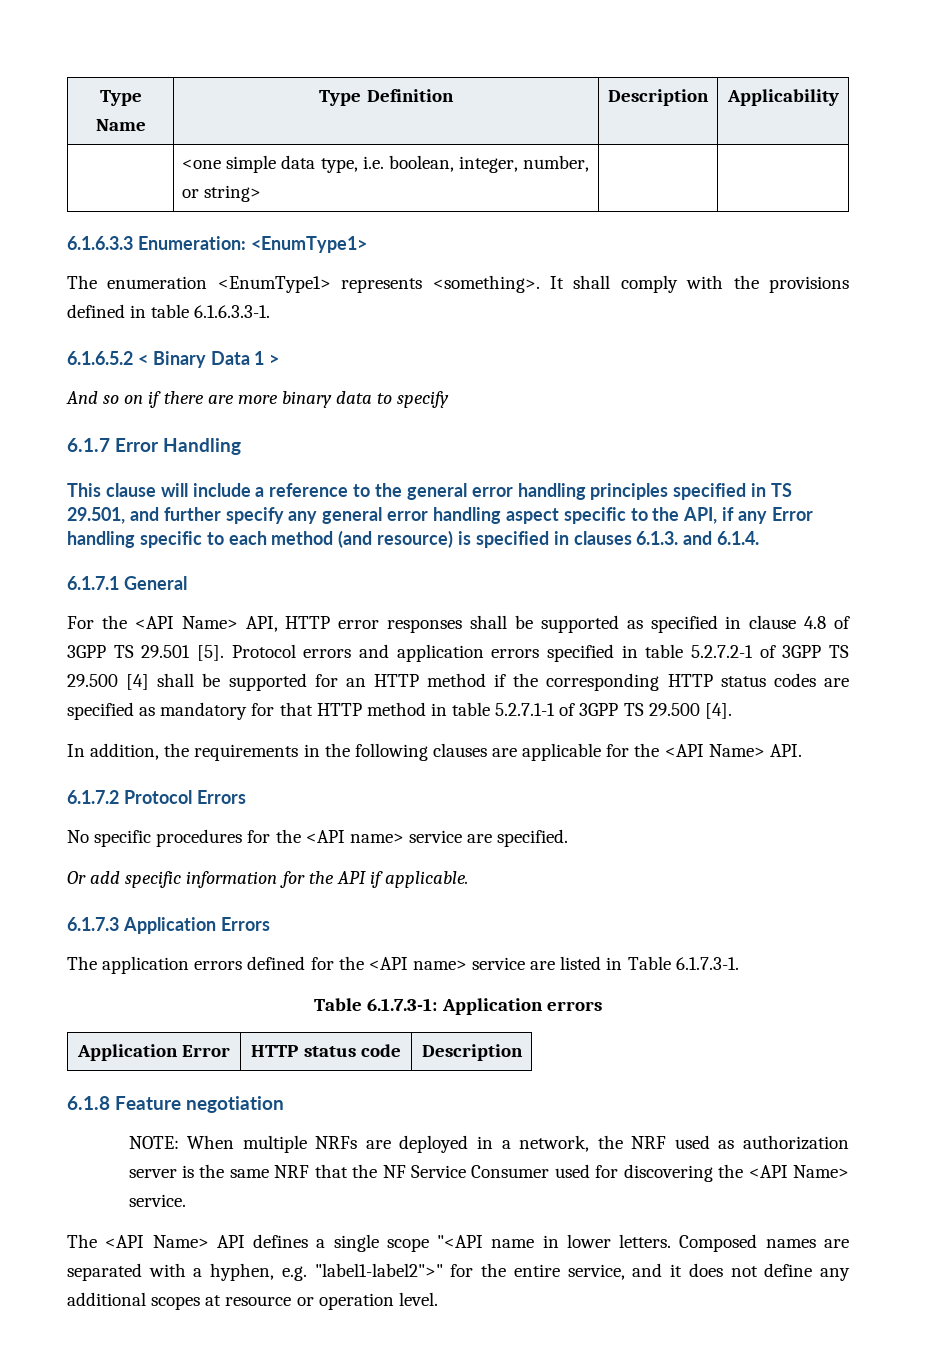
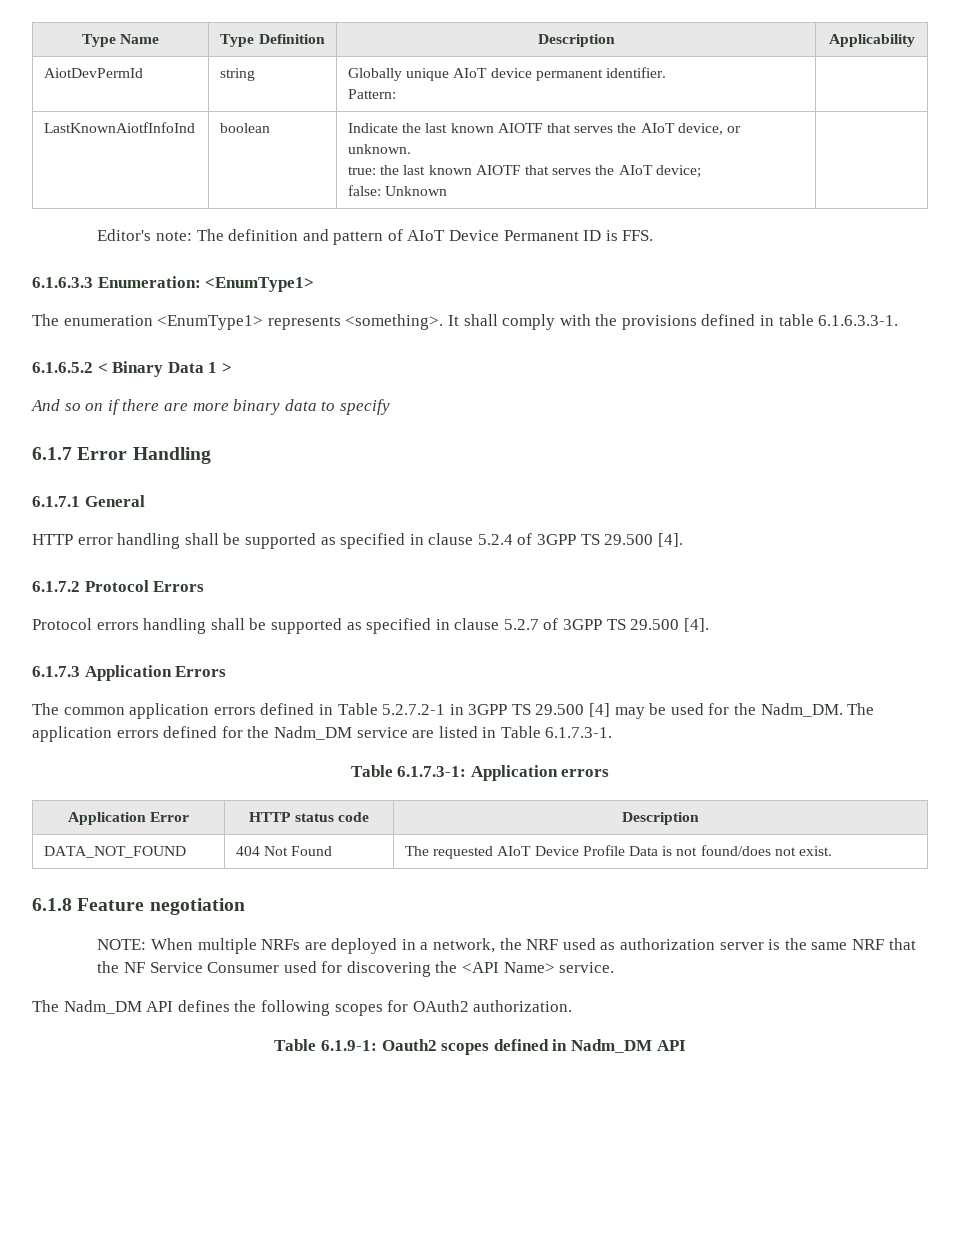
- | <one simple data type, i.e. boolean, integer, number, or string> | |
+ AiotDevPermId | string | Globally unique AIoT device permanent identifier.
+ Pattern: |
+ LastKnownAiotfInfoInd | boolean | Indicate the last known AIOTF that serves the AIoT device, or unknown.
+ true: the last known AIOTF that serves the AIoT device;
+ false: Unknown |
+ Editor's note: The definition and pattern of AIoT Device Permanent ID is FFS.
- This clause will include a reference to the general error handling principles specified in TS 29.501, and further specify any general error handling aspect specific to the API, if any Error handling specific to each method (and resource) is specified in clauses 6.1.3. and 6.1.4.
  6.1.7.1 General
- For the <API Name> API, HTTP error responses shall be supported as specified in clause 4.8 of 3GPP TS 29.501 [5]. Protocol errors and application errors specified in table 5.2.7.2-1 of 3GPP TS 29.500 [4] shall be supported for an HTTP method if the corresponding HTTP status codes are specified as mandatory for that HTTP method in table 5.2.7.1-1 of 3GPP TS 29.500 [4].
- In addition, the requirements in the following clauses are applicable for the <API Name> API.
+ HTTP error handling shall be supported as specified in clause 5.2.4 of 3GPP TS 29.500 [4].
  6.1.7.2 Protocol Errors
- No specific procedures for the <API name> service are specified.
- Or add specific information for the API if applicable.
+ Protocol errors handling shall be supported as specified in clause 5.2.7 of 3GPP TS 29.500 [4].
  6.1.7.3 Application Errors
- The application errors defined for the <API name> service are listed in Table 6.1.7.3-1.
+ The common application errors defined in Table 5.2.7.2-1 in 3GPP TS 29.500 [4] may be used for the Nadm_DM. The application errors defined for the Nadm_DM service are listed in Table 6.1.7.3-1.
+ DATA_NOT_FOUND | 404 Not Found | The requested AIoT Device Profile Data is not found/does not exist.
- The <API Name> API defines a single scope "<API name in lower letters. Composed names are separated with a hyphen, e.g. "label1-label2">" for the entire service, and it does not define any additional scopes at resource or operation level.
+ The Nadm_DM API defines the following scopes for OAuth2 authorization.
+ Table 6.1.9-1: Oauth2 scopes defined in Nadm_DM API

